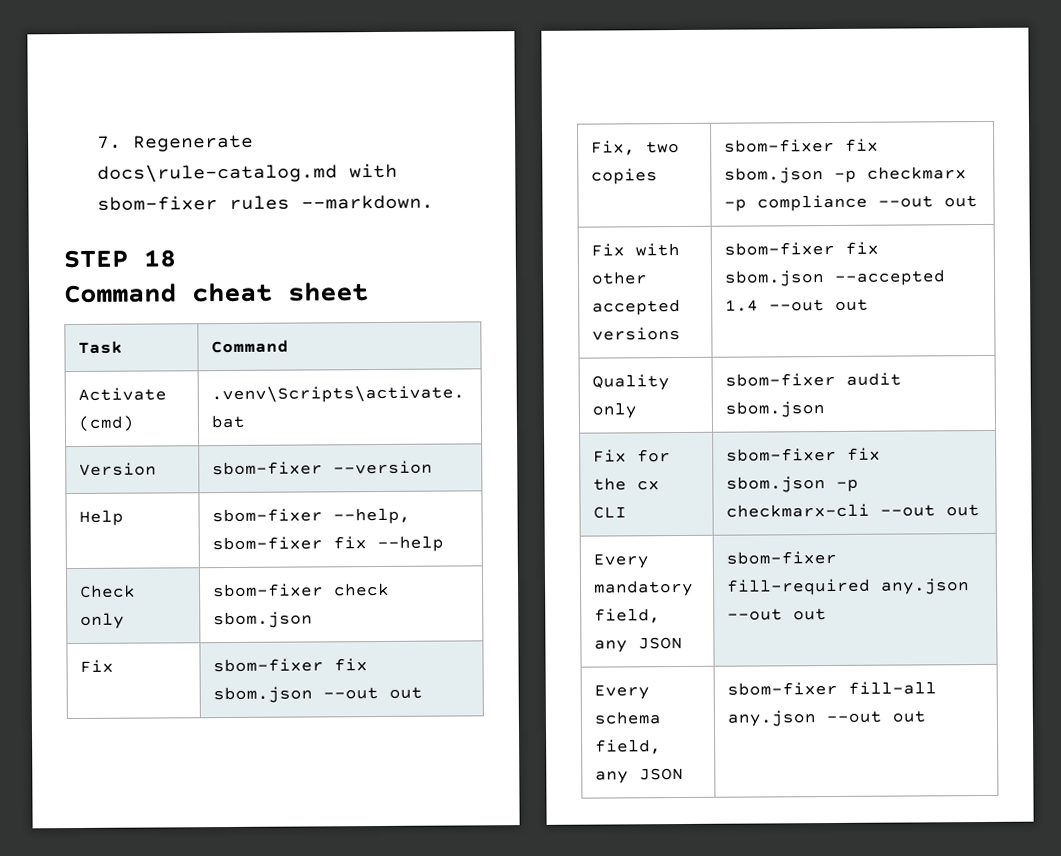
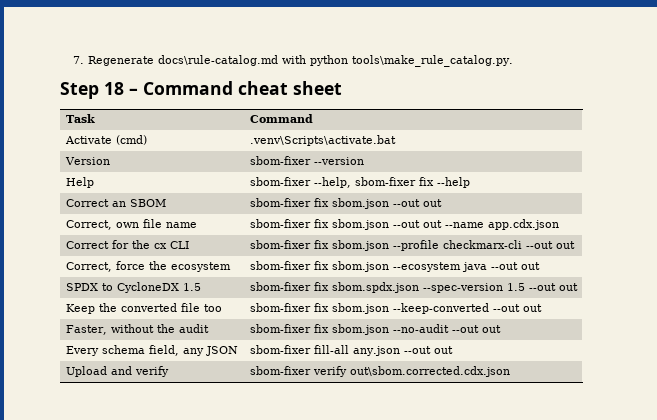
- 7. Regenerate docs\rule-catalog.md with sbom-fixer rules --markdown.
- STEP 18
- Command cheat sheet
+ 7. Regenerate docs\rule-catalog.md with python tools\make_rule_catalog.py.
+ Step 18 – Command cheat sheet
- Check only | sbom-fixer check sbom.json
- Fix | sbom-fixer fix sbom.json --out out
+ Correct an SBOM | sbom-fixer fix sbom.json --out out
- Fix, two copies | sbom-fixer fix sbom.json -p checkmarx -p compliance --out out
- Fix with other accepted versions | sbom-fixer fix sbom.json --accepted 1.4 --out out
- Quality only | sbom-fixer audit sbom.json
- Fix for the cx CLI | sbom-fixer fix sbom.json -p checkmarx-cli --out out
+ Correct, own file name | sbom-fixer fix sbom.json --out out --name app.cdx.json
+ Correct for the cx CLI | sbom-fixer fix sbom.json --profile checkmarx-cli --out out
- Every mandatory field, any JSON | sbom-fixer fill-required any.json --out out
+ Correct, force the ecosystem | sbom-fixer fix sbom.json --ecosystem java --out out
+ SPDX to CycloneDX 1.5 | sbom-fixer fix sbom.spdx.json --spec-version 1.5 --out out
+ Keep the converted file too | sbom-fixer fix sbom.json --keep-converted --out out
+ Faster, without the audit | sbom-fixer fix sbom.json --no-audit --out out
+ Upload and verify | sbom-fixer verify out\sbom.corrected.cdx.json

